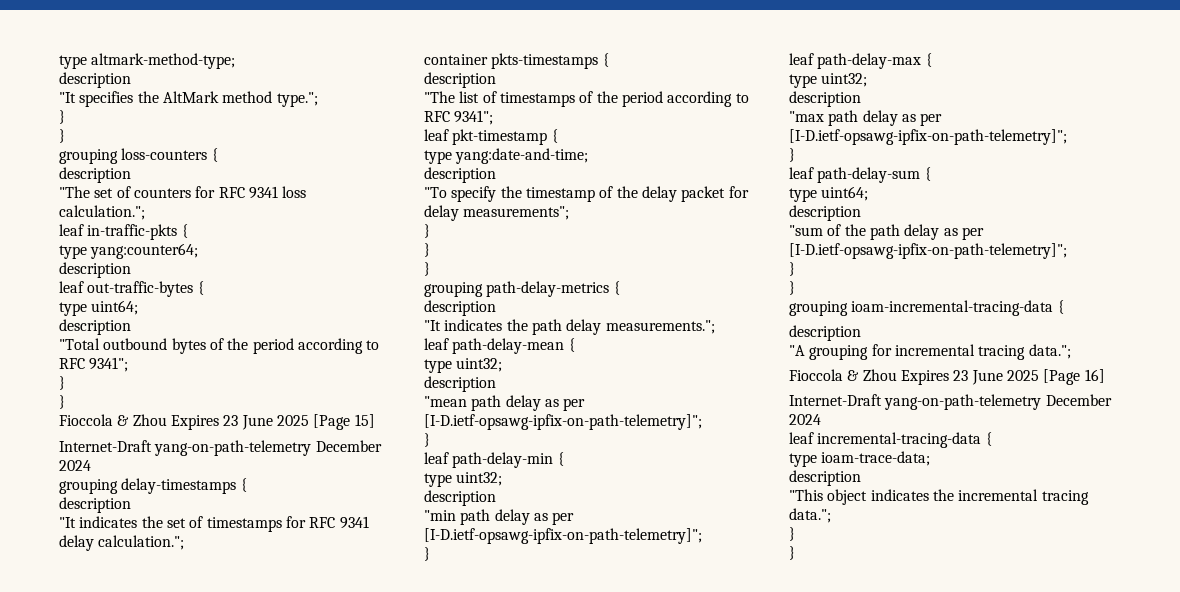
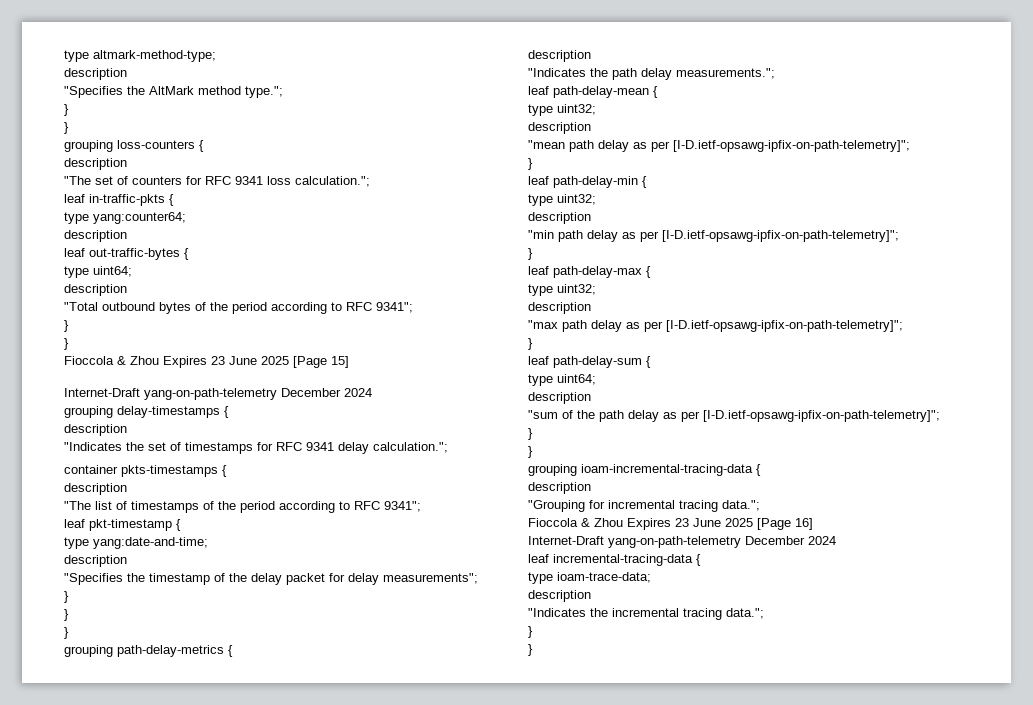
- "It specifies the AltMark method type.";
+ "Specifies the AltMark method type.";
- "It indicates the set of timestamps for RFC 9341 delay calculation.";
+ "Indicates the set of timestamps for RFC 9341 delay calculation.";
- "To specify the timestamp of the delay packet for delay measurements";
+ "Specifies the timestamp of the delay packet for delay measurements";
- "It indicates the path delay measurements.";
+ "Indicates the path delay measurements.";
- "A grouping for incremental tracing data.";
+ "Grouping for incremental tracing data.";
- "This object indicates the incremental tracing data.";
+ "Indicates the incremental tracing data.";

